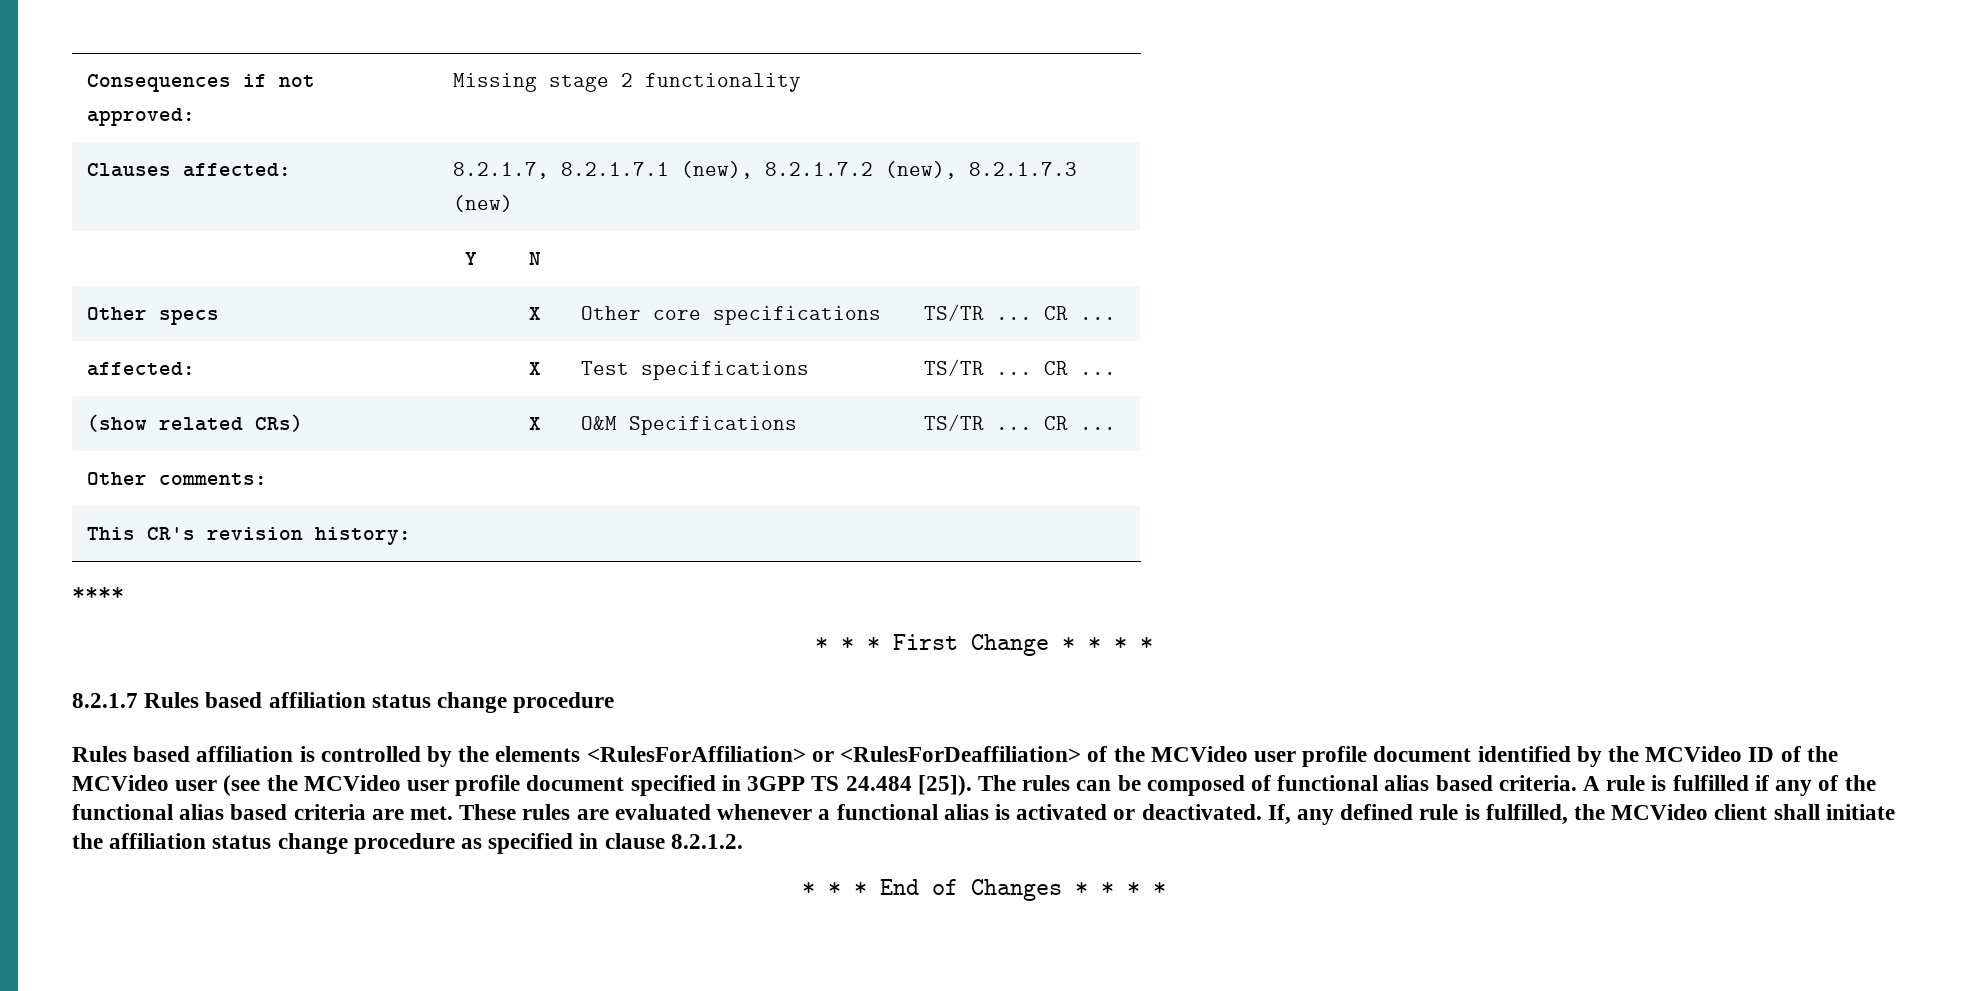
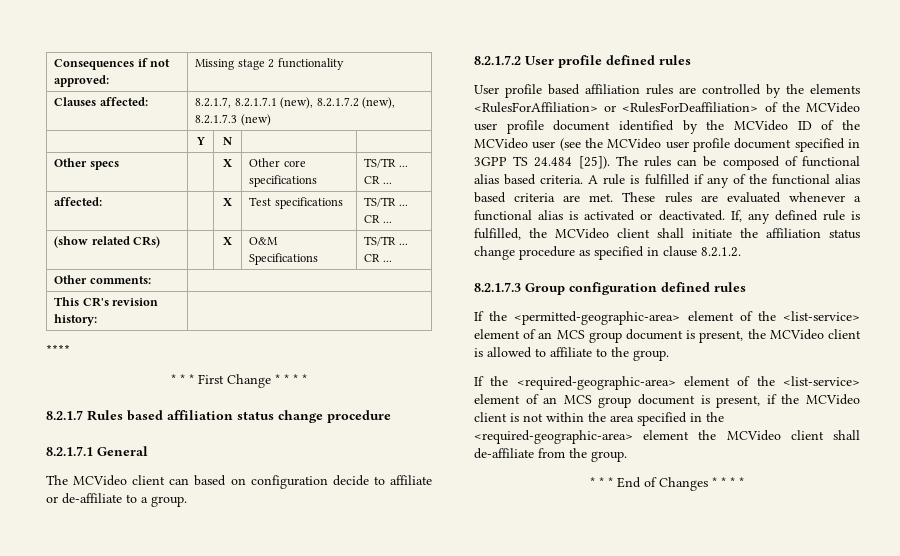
- Rules based affiliation is controlled by the elements <RulesForAffiliation> or <RulesForDeaffiliation> of the MCVideo user profile document identified by the MCVideo ID of the MCVideo user (see the MCVideo user profile document specified in 3GPP TS 24.484 [25]).
+ 8.2.1.7.1 General
+ The MCVideo client can based on configuration decide to affiliate or de-affiliate to a group.
+ 8.2.1.7.2 User profile defined rules
+ User profile based affiliation rules are controlled by the elements <RulesForAffiliation> or <RulesForDeaffiliation> of the MCVideo user profile document identified by the MCVideo ID of the MCVideo user (see the MCVideo user profile document specified in 3GPP TS 24.484 [25]).
+ 8.2.1.7.3 Group configuration defined rules
+ If the <permitted-geographic-area> element of the <list-service> element of an MCS group document is present, the MCVideo client is allowed to affiliate to the group.
+ If the <required-geographic-area> element of the <list-service> element of an MCS group document is present, if the MCVideo client is not within the area specified in the <required-geographic-area> element the MCVideo client shall de-affiliate from the group.

